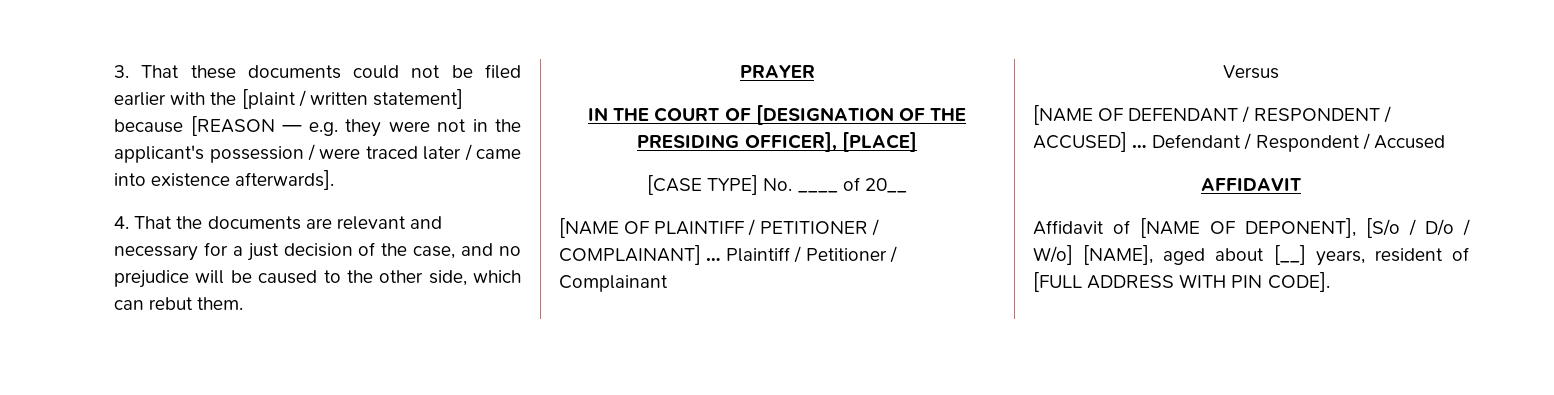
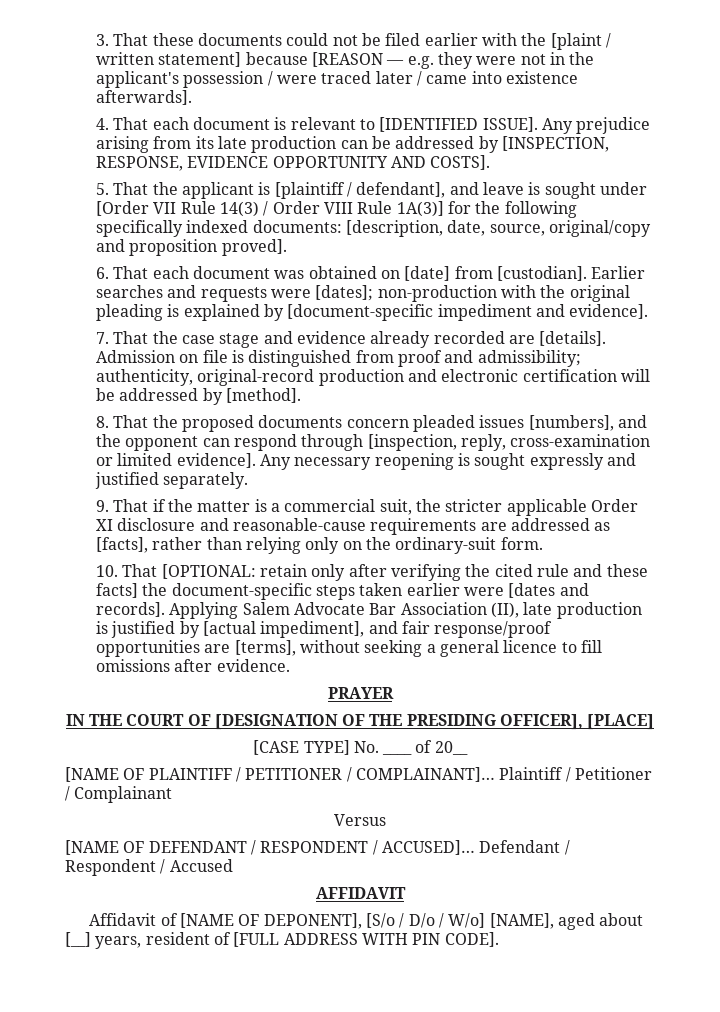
- 4. That the documents are relevant and necessary for a just decision of the case, and no prejudice will be caused to the other side, which can rebut them.
+ 4. That each document is relevant to [IDENTIFIED ISSUE]. Any prejudice arising from its late production can be addressed by [INSPECTION, RESPONSE, EVIDENCE OPPORTUNITY AND COSTS].
+ 5. That the applicant is [plaintiff / defendant], and leave is sought under [Order VII Rule 14(3) / Order VIII Rule 1A(3)] for the following specifically indexed documents: [description, date, source, original/copy and proposition proved].
+ 6. That each document was obtained on [date] from [custodian]. Earlier searches and requests were [dates]; non-production with the original pleading is explained by [document-specific impediment and evidence].
+ 7. That the case stage and evidence already recorded are [details]. Admission on file is distinguished from proof and admissibility; authenticity, original-record production and electronic certification will be addressed by [method].
+ 8. That the proposed documents concern pleaded issues [numbers], and the opponent can respond through [inspection, reply, cross-examination or limited evidence]. Any necessary reopening is sought expressly and justified separately.
+ 9. That if the matter is a commercial suit, the stricter applicable Order XI disclosure and reasonable-cause requirements are addressed as [facts], rather than relying only on the ordinary-suit form.
+ 10. That [OPTIONAL: retain only after verifying the cited rule and these facts] the document-specific steps taken earlier were [dates and records]. Applying Salem Advocate Bar Association (II), late production is justified by [actual impediment], and fair response/proof opportunities are [terms], without seeking a general licence to fill omissions after evidence.
- [NAME OF PLAINTIFF / PETITIONER / COMPLAINANT] …
+ [NAME OF PLAINTIFF / PETITIONER / COMPLAINANT]…
- [NAME OF DEFENDANT / RESPONDENT / ACCUSED] …
+ [NAME OF DEFENDANT / RESPONDENT / ACCUSED]…

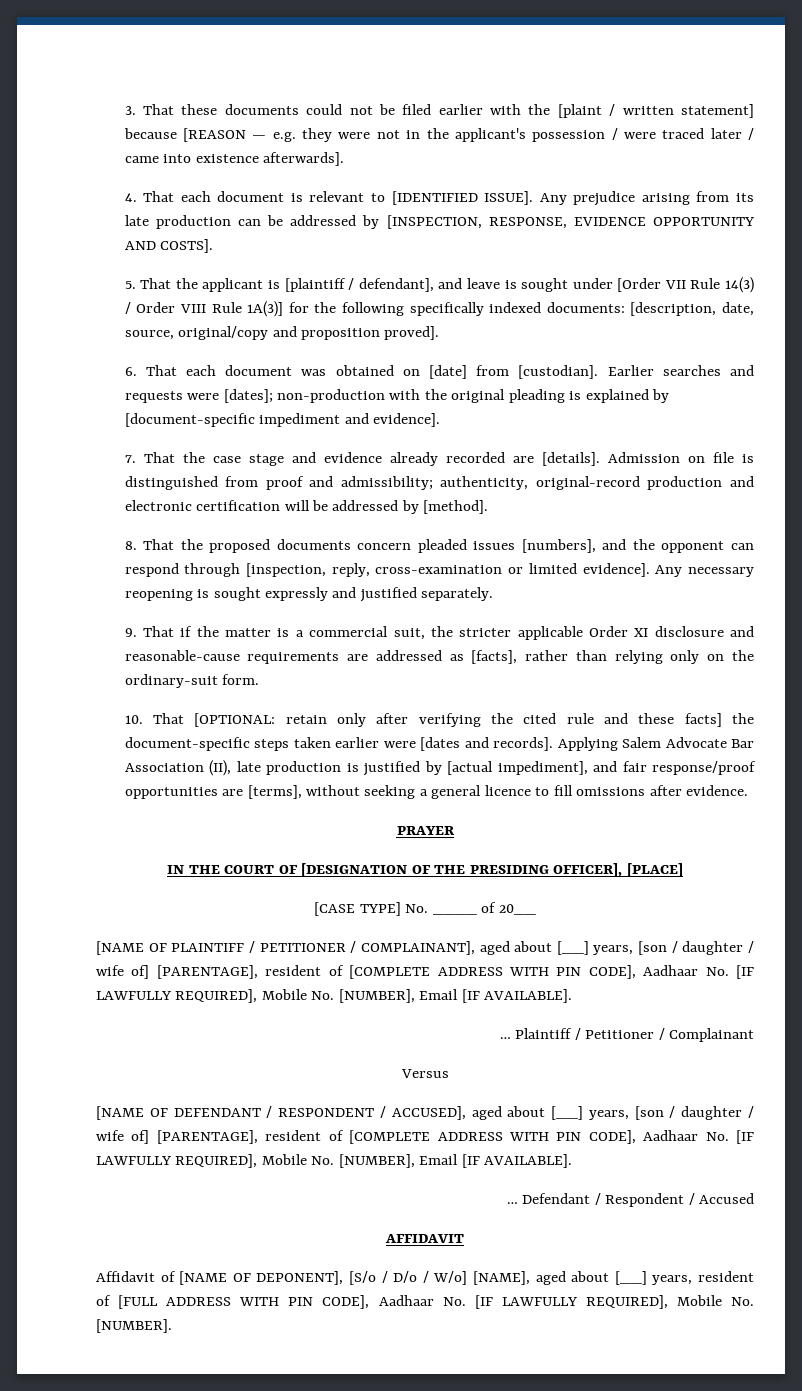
- [NAME OF PLAINTIFF / PETITIONER / COMPLAINANT]…
+ [NAME OF PLAINTIFF / PETITIONER / COMPLAINANT], aged about [__] years, [son / daughter / wife of] [PARENTAGE], resident of [COMPLETE ADDRESS WITH PIN CODE], Aadhaar No. [IF LAWFULLY REQUIRED], Mobile No. [NUMBER], Email [IF AVAILABLE].
+ …
- [NAME OF DEFENDANT / RESPONDENT / ACCUSED]…
+ [NAME OF DEFENDANT / RESPONDENT / ACCUSED], aged about [__] years, [son / daughter / wife of] [PARENTAGE], resident of [COMPLETE ADDRESS WITH PIN CODE], Aadhaar No. [IF LAWFULLY REQUIRED], Mobile No. [NUMBER], Email [IF AVAILABLE].
+ …
- Affidavit of [NAME OF DEPONENT], [S/o / D/o / W/o] [NAME], aged about [__] years, resident of [FULL ADDRESS WITH PIN CODE].
+ Affidavit of [NAME OF DEPONENT], [S/o / D/o / W/o] [NAME], aged about [__] years, resident of [FULL ADDRESS WITH PIN CODE], Aadhaar No. [IF LAWFULLY REQUIRED], Mobile No. [NUMBER].

